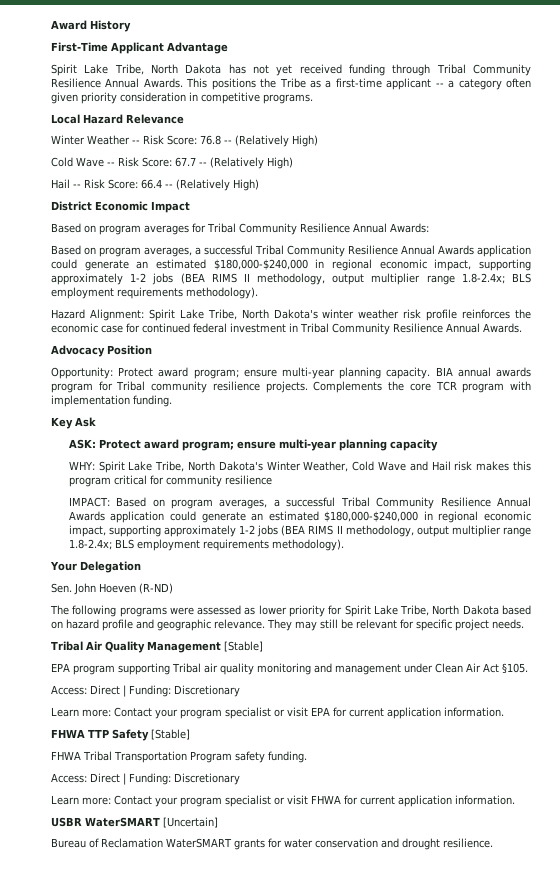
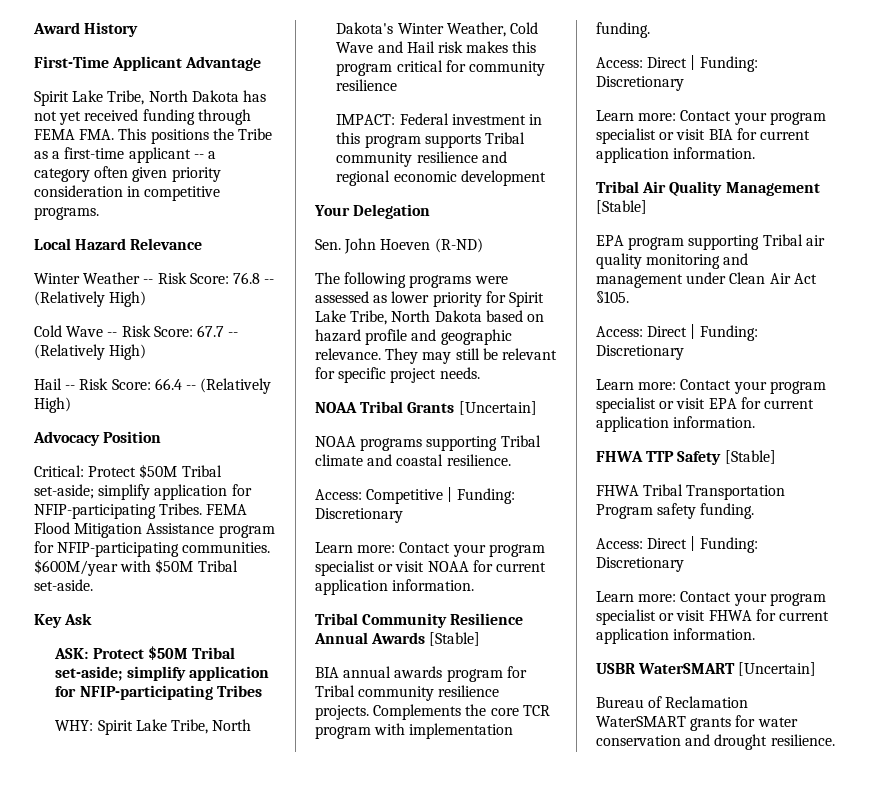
- Spirit Lake Tribe, North Dakota has not yet received funding through Tribal Community Resilience Annual Awards. This positions the Tribe as a first-time applicant -- a category often given priority consideration in competitive programs.
+ Spirit Lake Tribe, North Dakota has not yet received funding through FEMA FMA. This positions the Tribe as a first-time applicant -- a category often given priority consideration in competitive programs.
- District Economic Impact
- Based on program averages for Tribal Community Resilience Annual Awards:
- Based on program averages, a successful Tribal Community Resilience Annual Awards application could generate an estimated $180,000-$240,000 in regional economic impact, supporting approximately 1-2 jobs (BEA RIMS II methodology, output multiplier range 1.8-2.4x; BLS employment requirements methodology).
- Hazard Alignment: Spirit Lake Tribe, North Dakota's winter weather risk profile reinforces the economic case for continued federal investment in Tribal Community Resilience Annual Awards.
  Advocacy Position
- Opportunity: Protect award program; ensure multi-year planning capacity. BIA annual awards program for Tribal community resilience projects. Complements the core TCR program with implementation funding.
+ Critical: Protect $50M Tribal set-aside; simplify application for NFIP-participating Tribes. FEMA Flood Mitigation Assistance program for NFIP-participating communities. $600M/year with $50M Tribal set-aside.
  Key Ask
- ASK: Protect award program; ensure multi-year planning capacity
+ ASK: Protect $50M Tribal set-aside; simplify application for NFIP-participating Tribes
- IMPACT: Based on program averages, a successful Tribal Community Resilience Annual Awards application could generate an estimated $180,000-$240,000 in regional economic impact, supporting approximately 1-2 jobs (BEA RIMS II methodology, output multiplier range 1.8-2.4x; BLS employment requirements methodology).
+ IMPACT: Federal investment in this program supports Tribal community resilience and regional economic development
+ NOAA Tribal Grants [Uncertain]
+ NOAA programs supporting Tribal climate and coastal resilience.
+ Access: Competitive | Funding: Discretionary
+ Learn more: Contact your program specialist or visit NOAA for current application information.
+ Tribal Community Resilience Annual Awards [Stable]
+ BIA annual awards program for Tribal community resilience projects. Complements the core TCR program with implementation funding.
+ Access: Direct | Funding: Discretionary
+ Learn more: Contact your program specialist or visit BIA for current application information.

